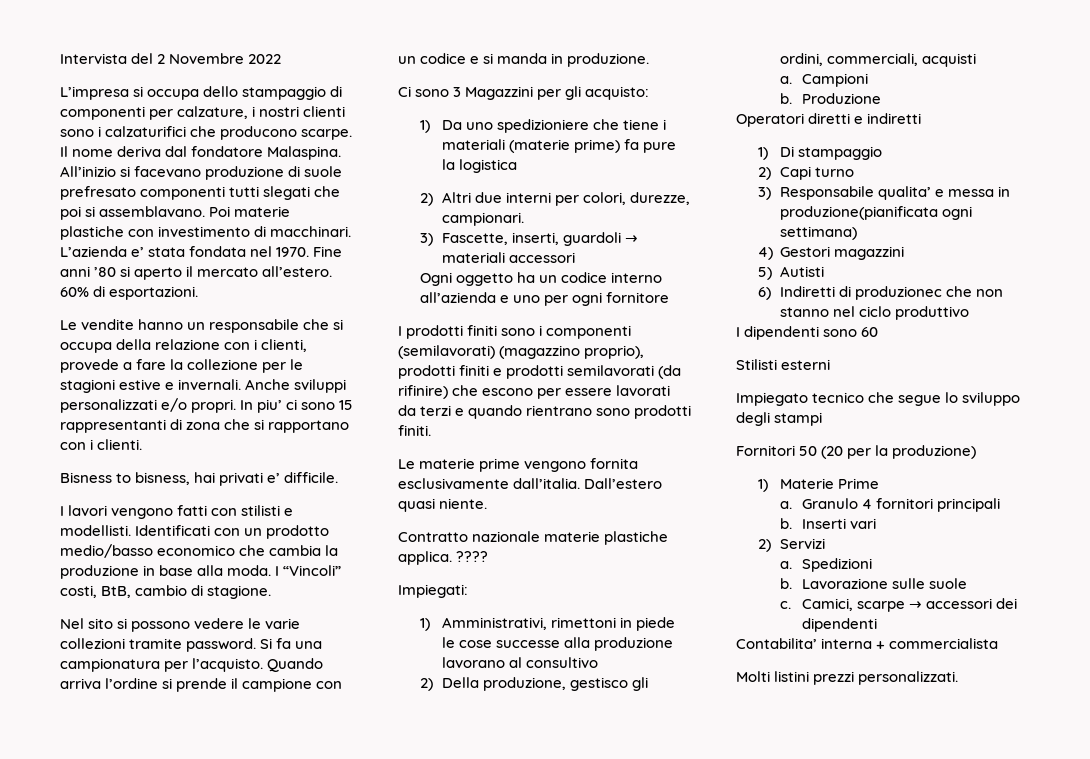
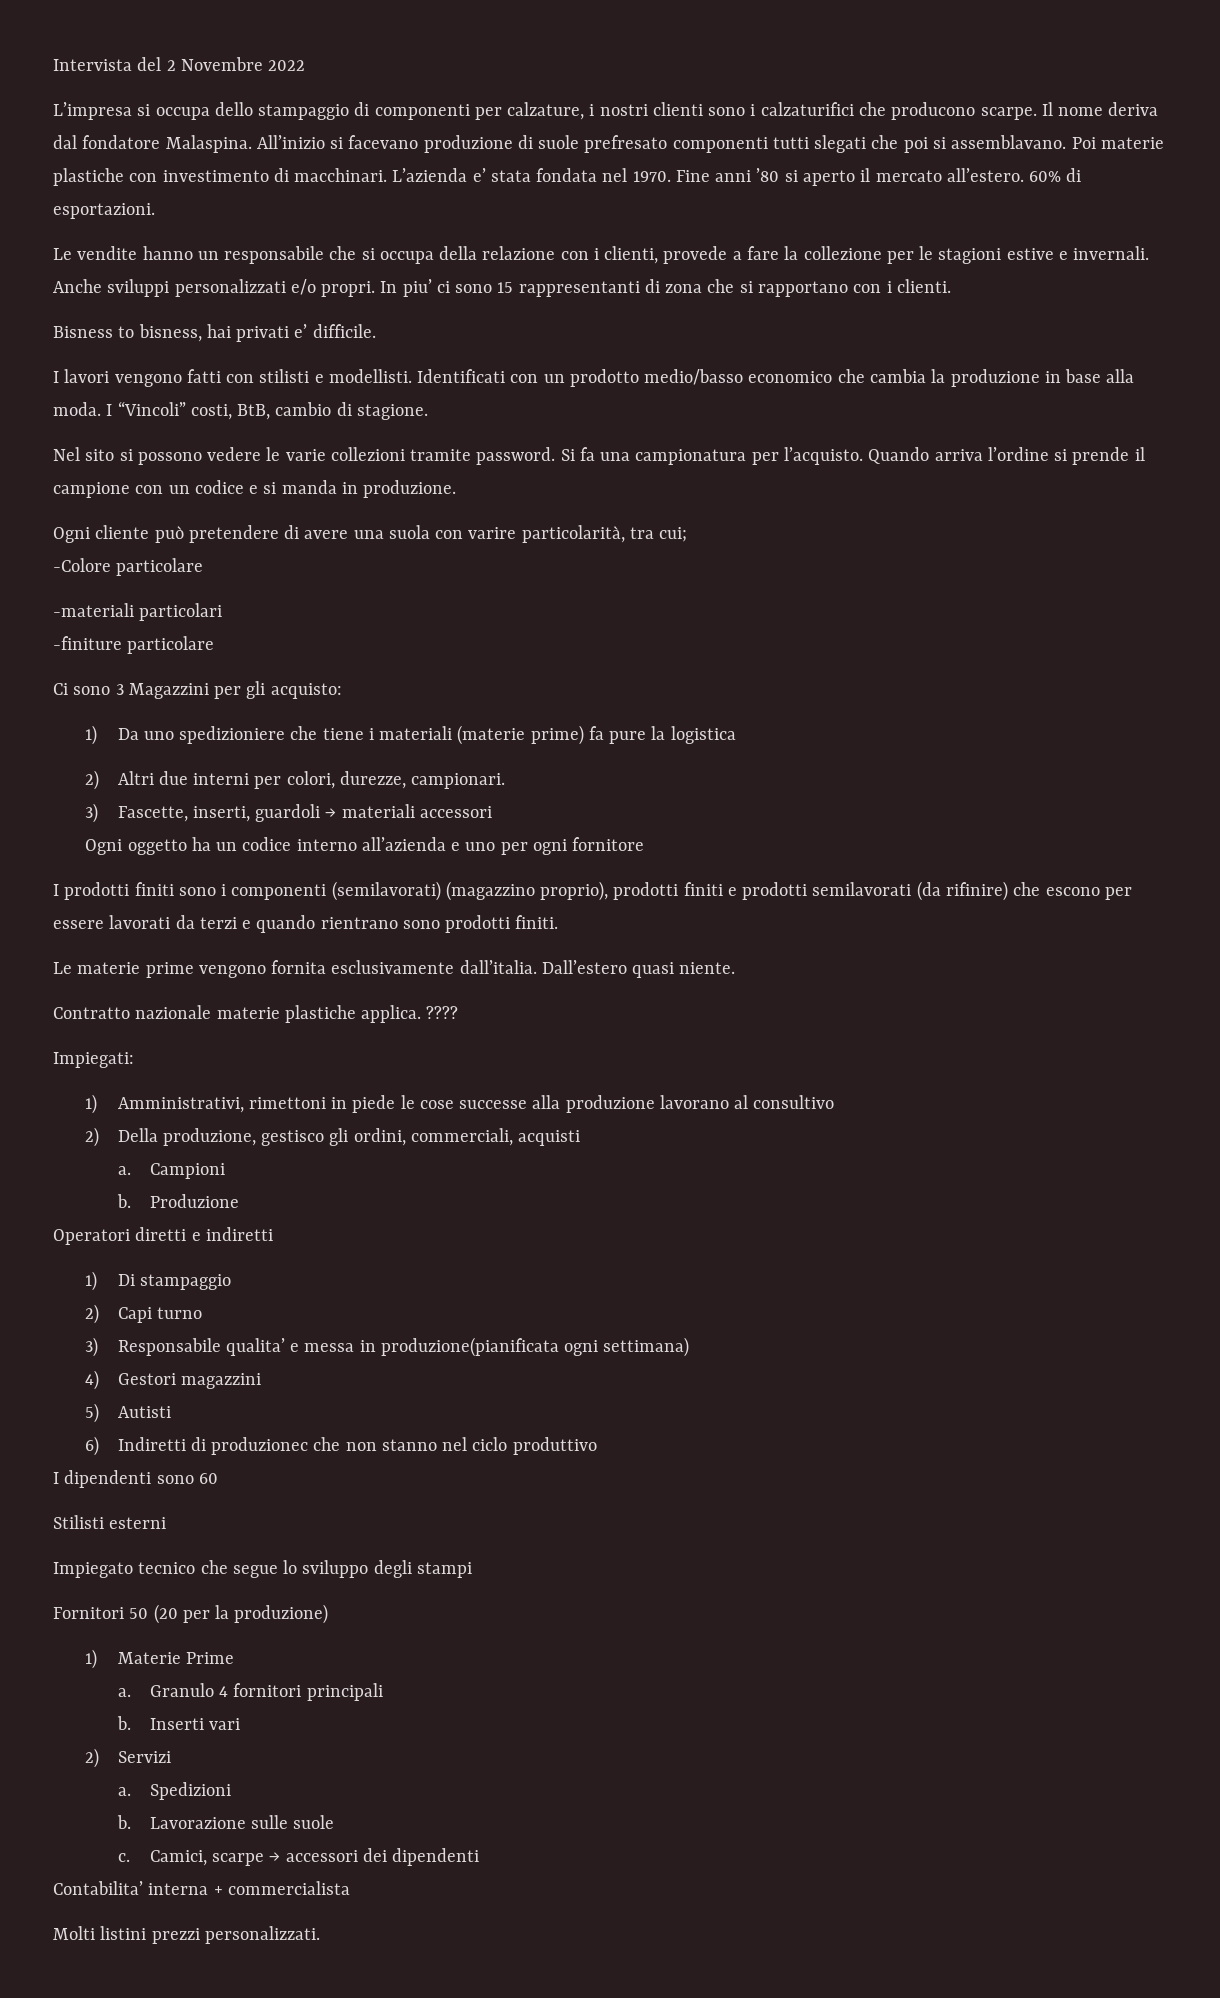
+ Ogni cliente può pretendere di avere una suola con varire particolarità, tra cui;
+ -Colore particolare
+ -materiali particolari
+ -finiture particolare

